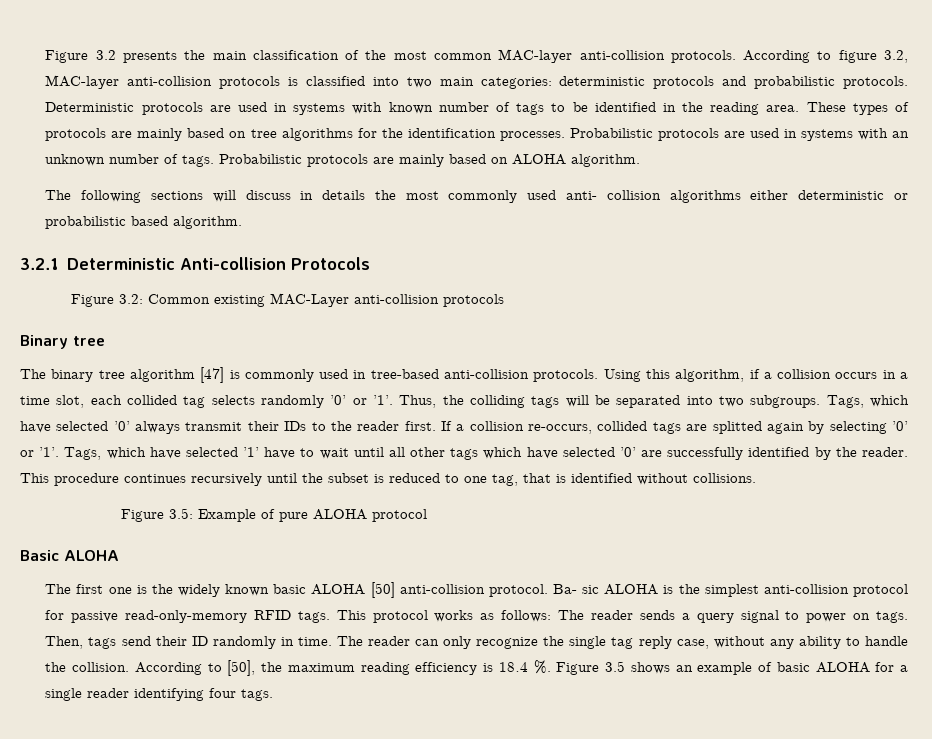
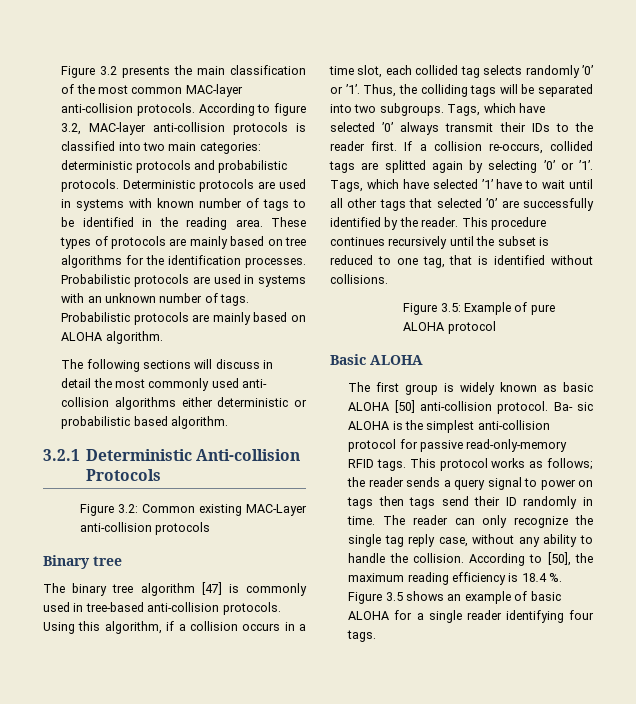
- The following sections will discuss in details the most commonly used anti- collision algorithms either deterministic or probabilistic based algorithm.
+ The following sections will discuss in detail the most commonly used anti- collision algorithms either deterministic or probabilistic based algorithm.
- Tags, which have selected ’1’ have to wait until all other tags which have selected ’0’ are successfully identified by the reader.
+ Tags, which have selected ’1’ have to wait until all other tags that selected ’0’ are successfully identified by the reader.
- The first one is the widely known basic ALOHA [50] anti-collision protocol.
+ The first group is widely known as basic ALOHA [50] anti-collision protocol.
- This protocol works as follows: The reader sends a query signal to power on tags. Then, tags send their ID randomly in time.
+ This protocol works as follows; the reader sends a query signal to power on tags then tags send their ID randomly in time.

